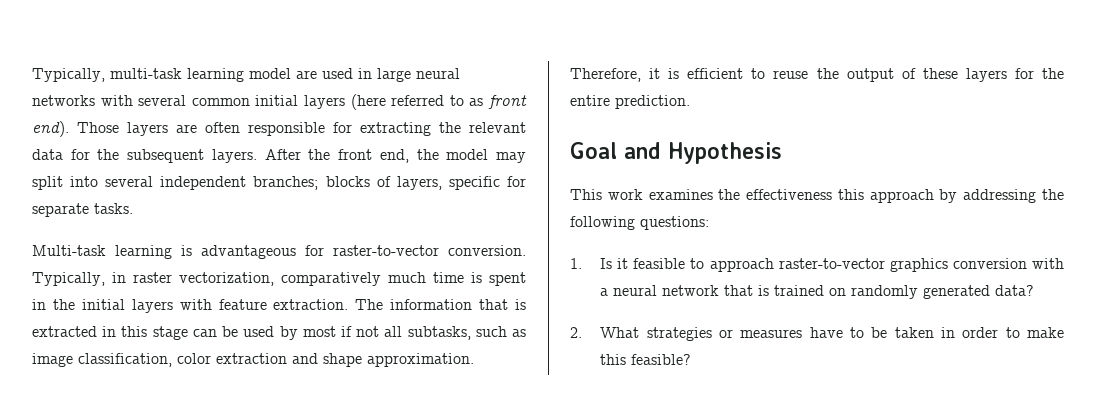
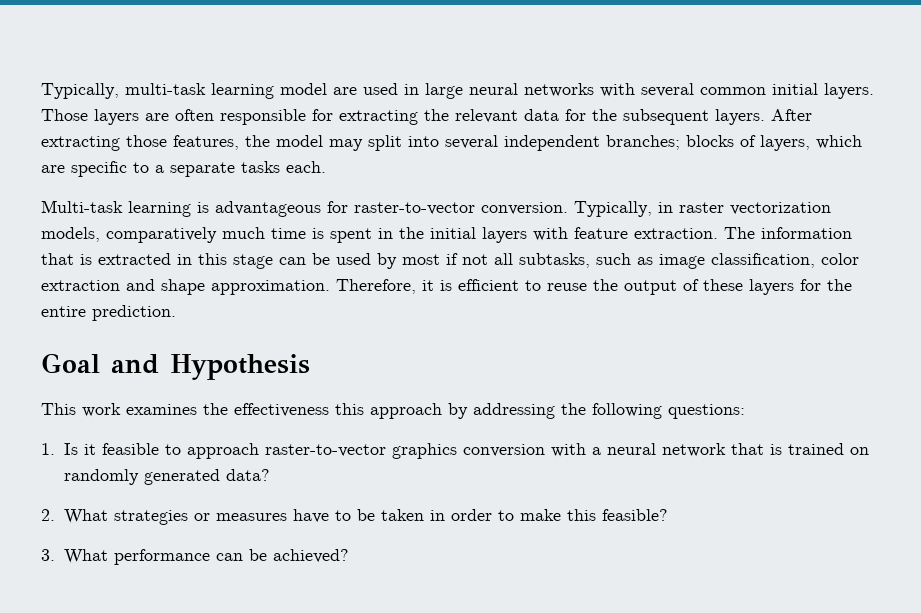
- Typically, multi-task learning model are used in large neural networks with several common initial layers (here referred to as front end).
+ Typically, multi-task learning model are used in large neural networks with several common initial layers.
- After the front end, the model may split into several independent branches; blocks of layers, specific for separate tasks.
+ After extracting those features, the model may split into several independent branches; blocks of layers, which are specific to a separate tasks each.
- Typically, in raster vectorization, comparatively much time is spent in the initial layers with feature extraction.
+ Typically, in raster vectorization models, comparatively much time is spent in the initial layers with feature extraction.
+ 3. What performance can be achieved?

